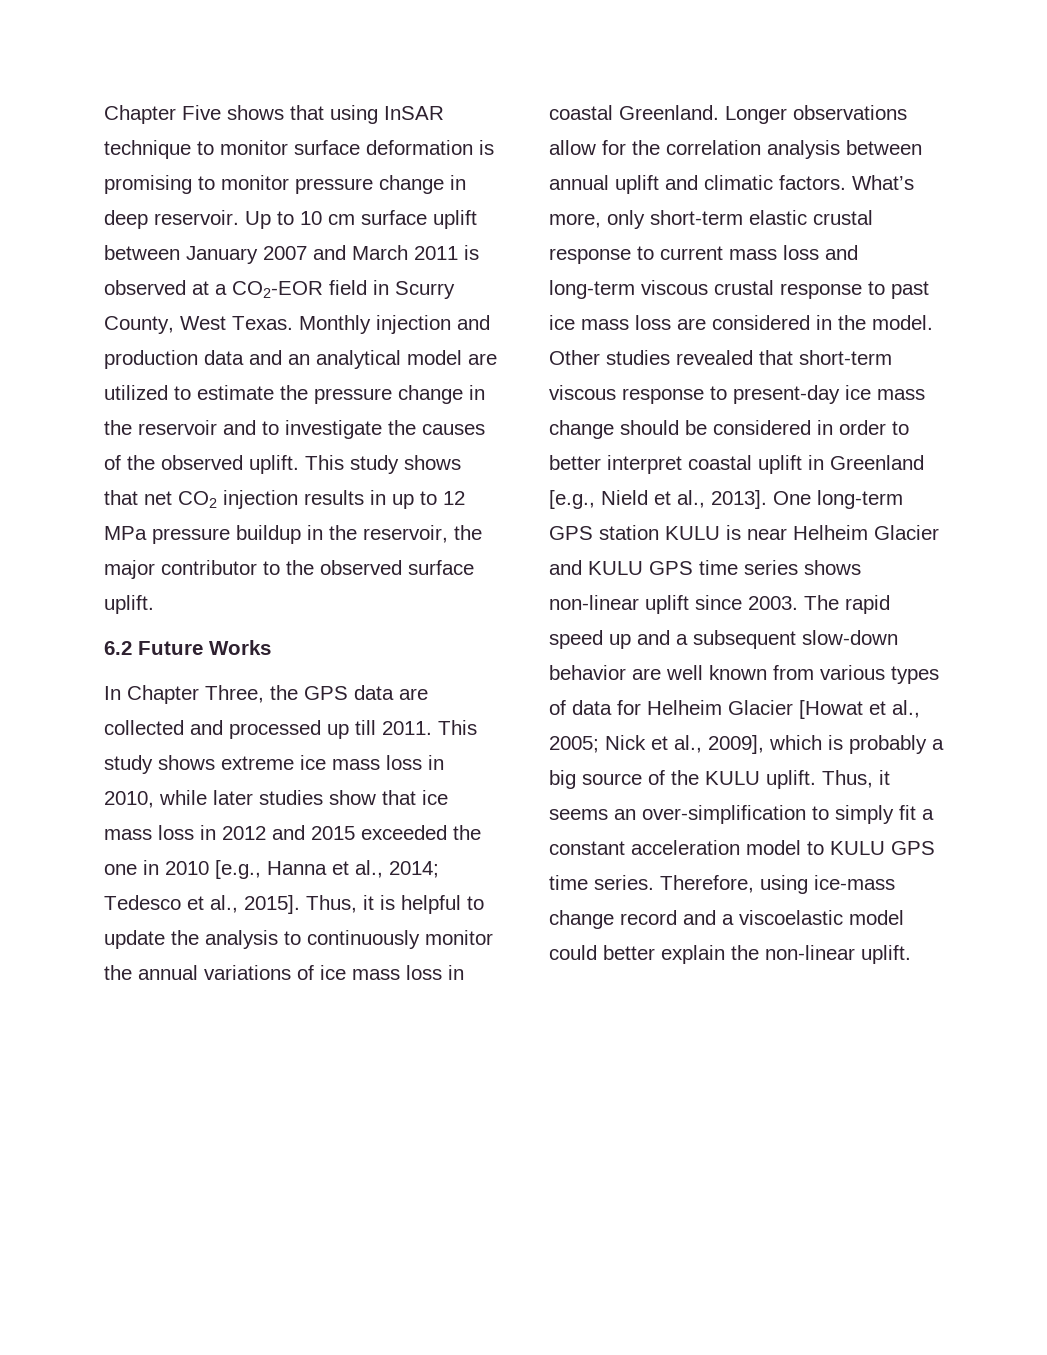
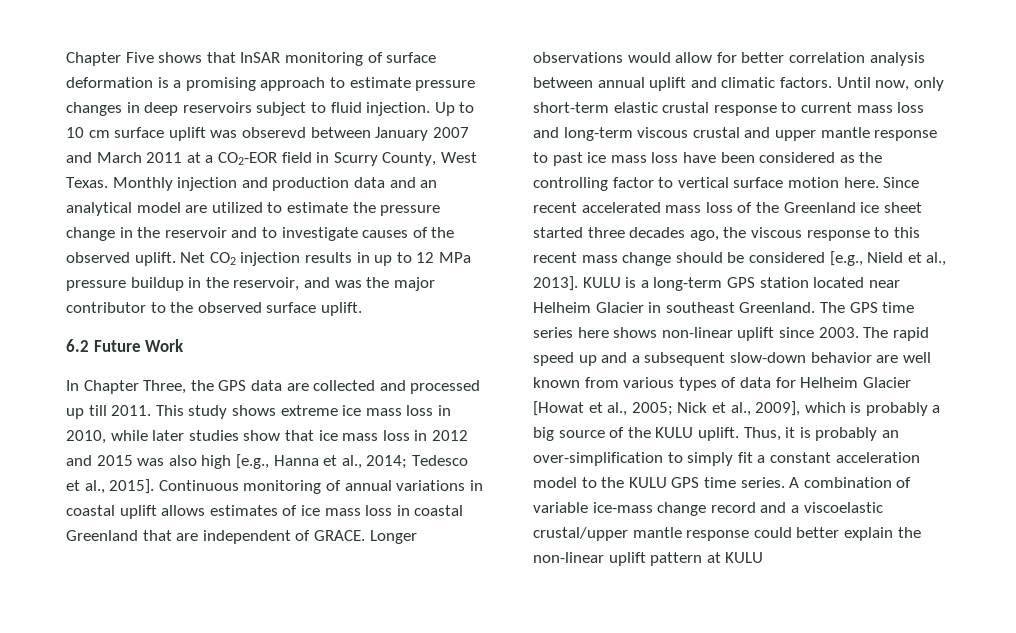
- Chapter Five shows that using InSAR technique to monitor surface deformation is promising to monitor pressure change in deep reservoir.
+ Chapter Five shows that InSAR monitoring of surface deformation is a promising approach to estimate pressure changes in deep reservoirs subject to fluid injection.
- Up to 10 cm surface uplift between January 2007 and March 2011 is observed at a CO2-EOR field in Scurry County, West Texas.
+ Up to 10 cm surface uplift was obserevd between January 2007 and March 2011 at a CO2-EOR field in Scurry County, West Texas.
- Monthly injection and production data and an analytical model are utilized to estimate the pressure change in the reservoir and to investigate the causes of the observed uplift.
+ Monthly injection and production data and an analytical model are utilized to estimate the pressure change in the reservoir and to investigate causes of the observed uplift.
- This study shows that net CO2 injection results in up to 12 MPa pressure buildup in the reservoir, the major contributor to the observed surface uplift.
+ Net CO2 injection results in up to 12 MPa pressure buildup in the reservoir, and was the major contributor to the observed surface uplift.
- 6.2 Future Works
+ 6.2 Future Work
- This study shows extreme ice mass loss in 2010, while later studies show that ice mass loss in 2012 and 2015 exceeded the one in 2010 [e.g., Hanna et al., 2014; Tedesco et al., 2015].
+ This study shows extreme ice mass loss in 2010, while later studies show that ice mass loss in 2012 and 2015 was also high [e.g., Hanna et al., 2014; Tedesco et al., 2015].
- Thus, it is helpful to update the analysis to continuously monitor the annual variations of ice mass loss in coastal Greenland.
+ Continuous monitoring of annual variations in coastal uplift allows estimates of ice mass loss in coastal Greenland that are independent of GRACE.
- Longer observations allow for the correlation analysis between annual uplift and climatic factors.
+ Longer observations would allow for better correlation analysis between annual uplift and climatic factors.
- What’s more, only short-term elastic crustal response to current mass loss and long-term viscous crustal response to past ice mass loss are considered in the model. Other studies revealed that short-term viscous response to present-day ice mass change should be considered in order to better interpret coastal uplift in Greenland [e.g., Nield et al., 2013].
+ Until now, only short-term elastic crustal response to current mass loss and long-term viscous crustal and upper mantle response to past ice mass loss have been considered as the controlling factor to vertical surface motion here. Since recent accelerated mass loss of the Greenland ice sheet started three decades ago, the viscous response to this recent mass change should be considered [e.g., Nield et al., 2013].
- One long-term GPS station KULU is near Helheim Glacier and KULU GPS time series shows non-linear uplift since 2003.
+ KULU is a long-term GPS station located near Helheim Glacier in southeast Greenland. The GPS time series here shows non-linear uplift since 2003.
- Thus, it seems an over-simplification to simply fit a constant acceleration model to KULU GPS time series.
+ Thus, it is probably an over-simplification to simply fit a constant acceleration model to the KULU GPS time series.
- Therefore, using ice-mass change record and a viscoelastic model could better explain the non-linear uplift.
+ A combination of variable ice-mass change record and a viscoelastic crustal/upper mantle response could better explain the non-linear uplift pattern at KULU

